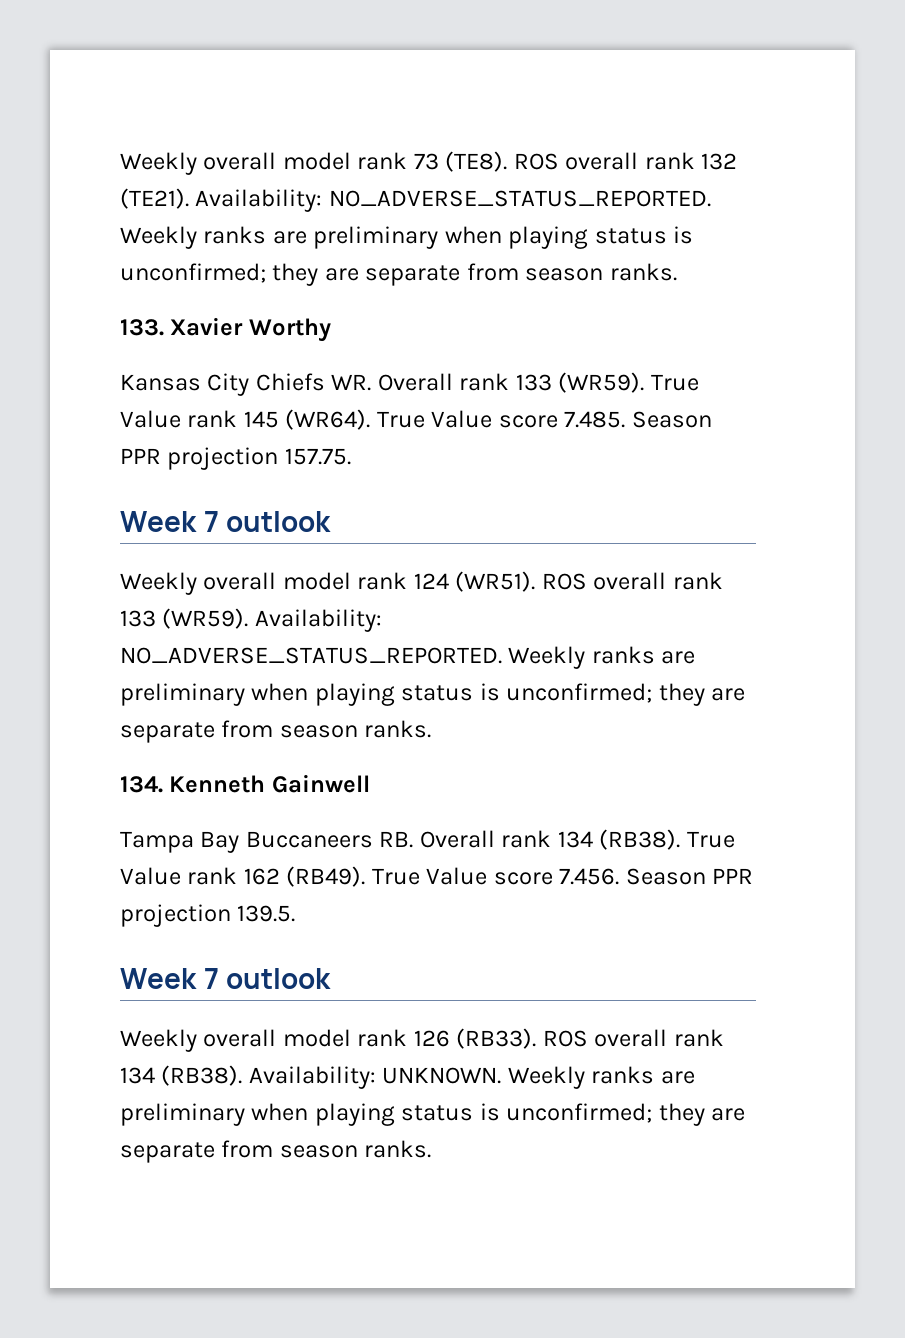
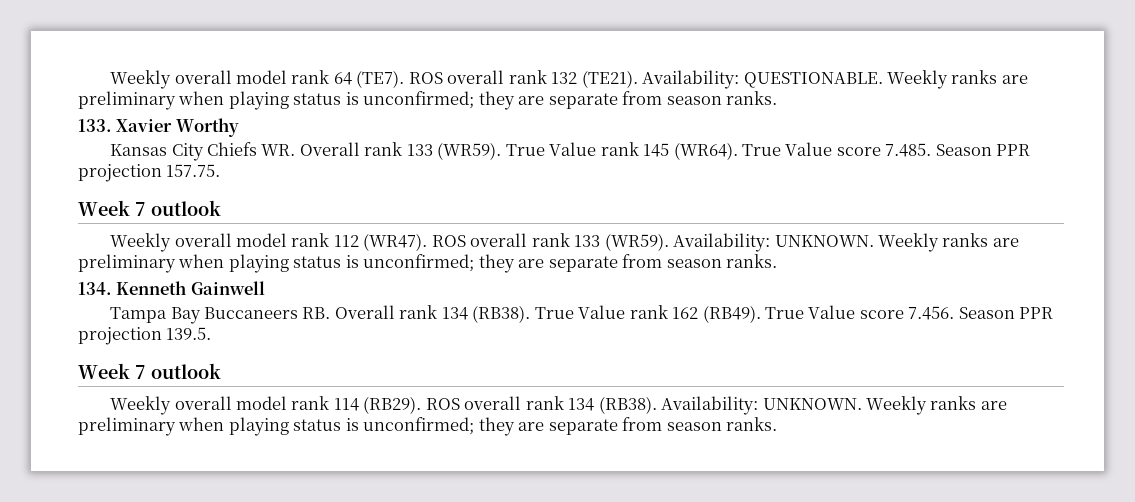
- Weekly overall model rank 73 (TE8).
+ Weekly overall model rank 64 (TE7).
- ROS overall rank 132 (TE21). Availability: NO_ADVERSE_STATUS_REPORTED.
+ ROS overall rank 132 (TE21). Availability: QUESTIONABLE.
- Weekly overall model rank 124 (WR51).
+ Weekly overall model rank 112 (WR47).
- ROS overall rank 133 (WR59). Availability: NO_ADVERSE_STATUS_REPORTED.
+ ROS overall rank 133 (WR59). Availability: UNKNOWN.
- Weekly overall model rank 126 (RB33).
+ Weekly overall model rank 114 (RB29).

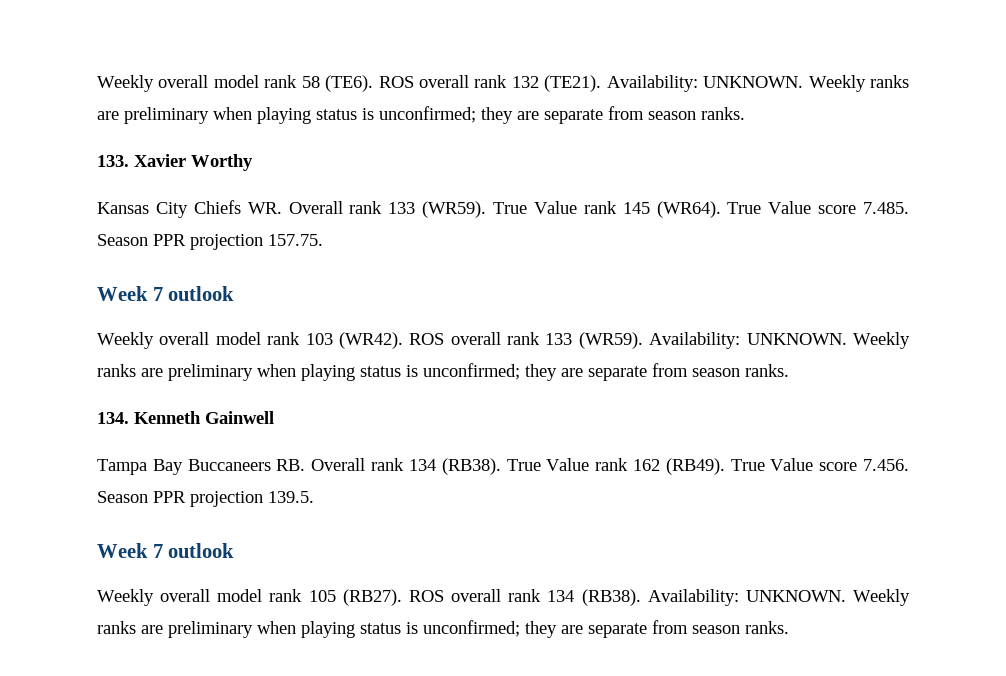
- Weekly overall model rank 64 (TE7).
+ Weekly overall model rank 58 (TE6).
- ROS overall rank 132 (TE21). Availability: QUESTIONABLE.
+ ROS overall rank 132 (TE21). Availability: UNKNOWN.
- Weekly overall model rank 112 (WR47).
+ Weekly overall model rank 103 (WR42).
- Weekly overall model rank 114 (RB29).
+ Weekly overall model rank 105 (RB27).

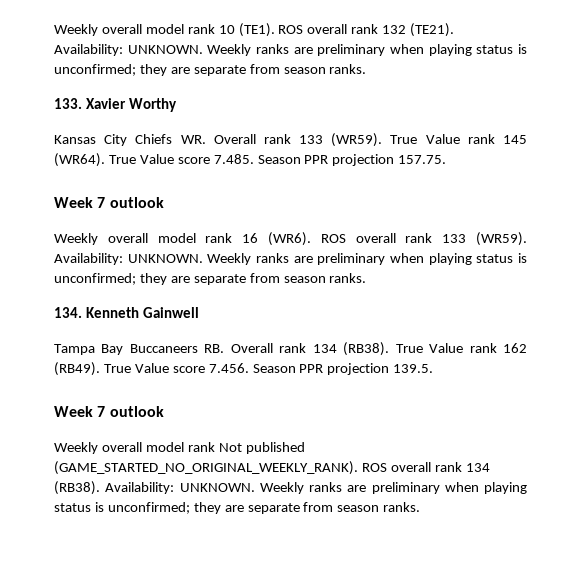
- Weekly overall model rank 58 (TE6).
+ Weekly overall model rank 10 (TE1).
- Weekly overall model rank 103 (WR42).
+ Weekly overall model rank 16 (WR6).
- Weekly overall model rank 105 (RB27).
+ Weekly overall model rank Not published (GAME_STARTED_NO_ORIGINAL_WEEKLY_RANK).

